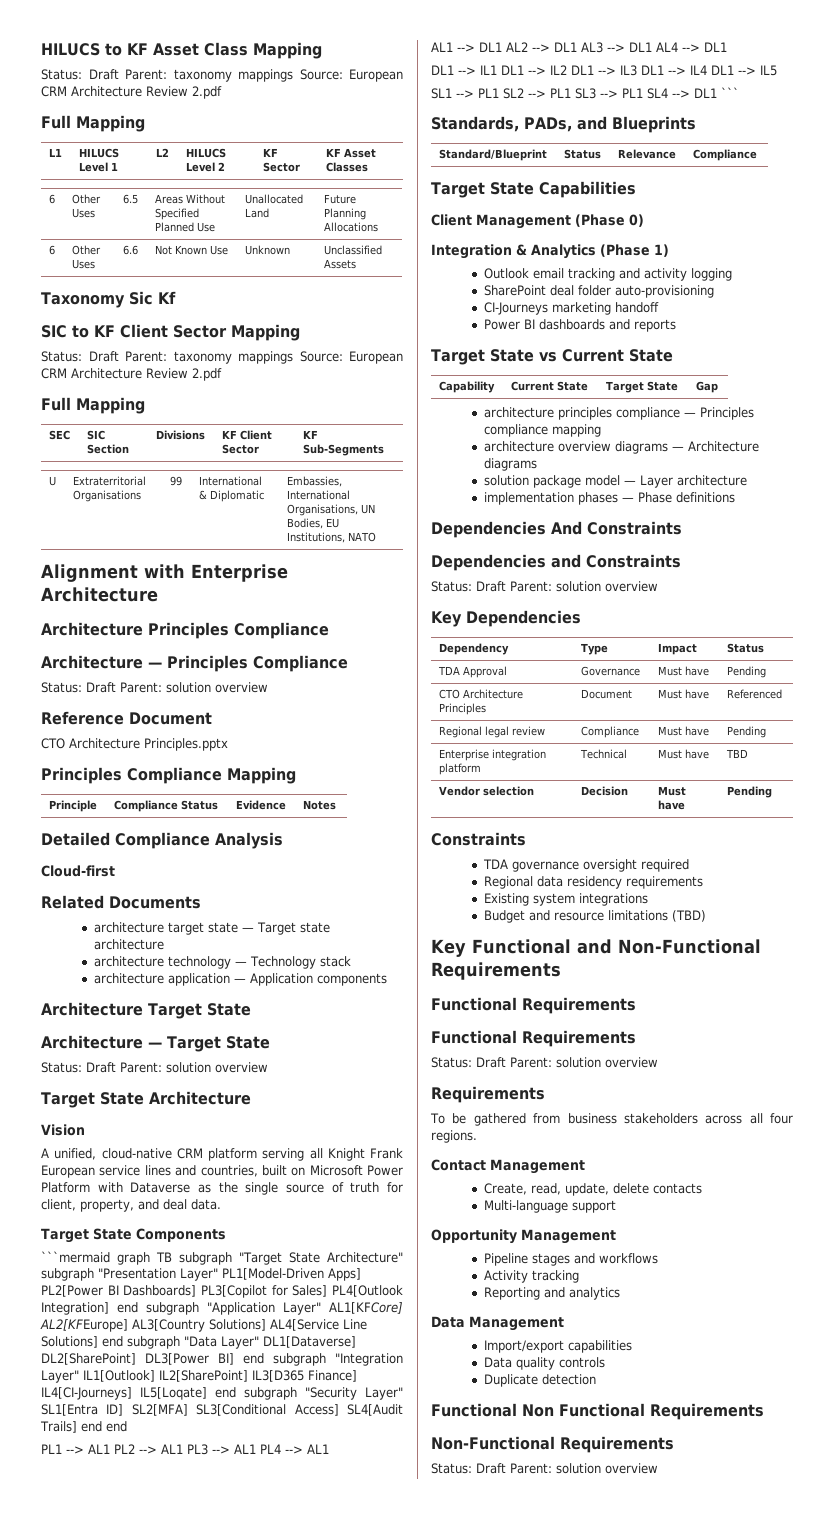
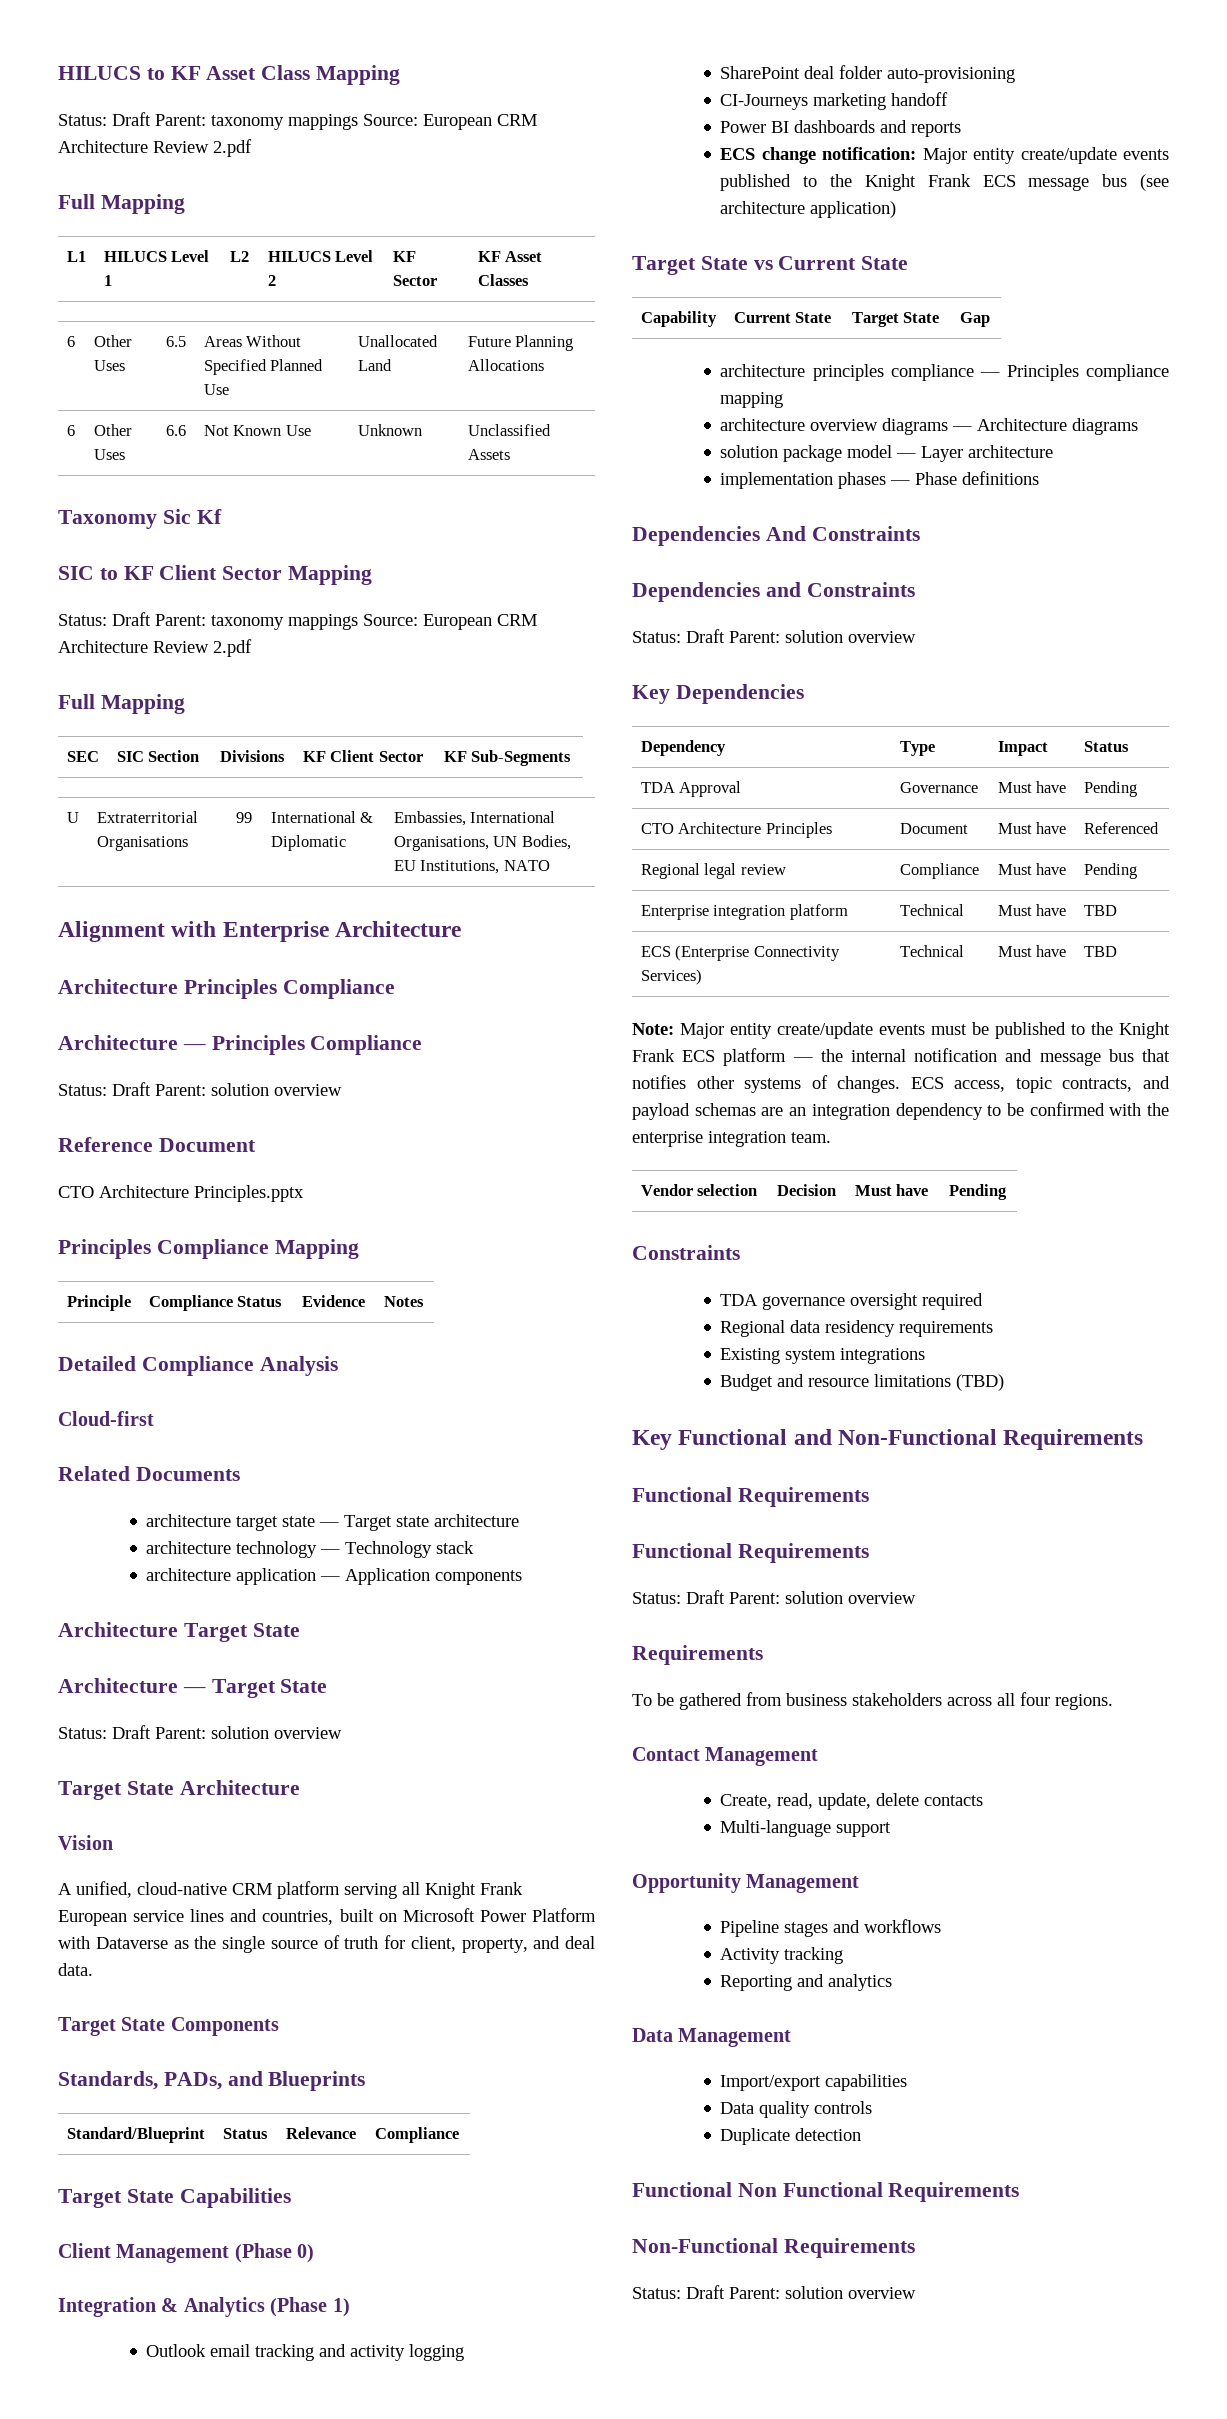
- ```mermaid graph TB subgraph "Target State Architecture" subgraph "Presentation Layer" PL1[Model-Driven Apps] PL2[Power BI Dashboards] PL3[Copilot for Sales] PL4[Outlook Integration] end subgraph "Application Layer" AL1[KFCore] AL2[KFEurope] AL3[Country Solutions] AL4[Service Line Solutions] end subgraph "Data Layer" DL1[Dataverse] DL2[SharePoint] DL3[Power BI] end subgraph "Integration Layer" IL1[Outlook] IL2[SharePoint] IL3[D365 Finance] IL4[CI-Journeys] IL5[Loqate] end subgraph "Security Layer" SL1[Entra ID] SL2[MFA] SL3[Conditional Access] SL4[Audit Trails] end end
- PL1 --> AL1 PL2 --> AL1 PL3 --> AL1 PL4 --> AL1
- AL1 --> DL1 AL2 --> DL1 AL3 --> DL1 AL4 --> DL1
- DL1 --> IL1 DL1 --> IL2 DL1 --> IL3 DL1 --> IL4 DL1 --> IL5
- SL1 --> PL1 SL2 --> PL1 SL3 --> PL1 SL4 --> DL1 ```
+ ECS change notification: Major entity create/update events published to the Knight Frank ECS message bus (see architecture application)
+ ECS (Enterprise Connectivity Services) | Technical | Must have | TBD
+ Note: Major entity create/update events must be published to the Knight Frank ECS platform — the internal notification and message bus that notifies other systems of changes. ECS access, topic contracts, and payload schemas are an integration dependency to be confirmed with the enterprise integration team.

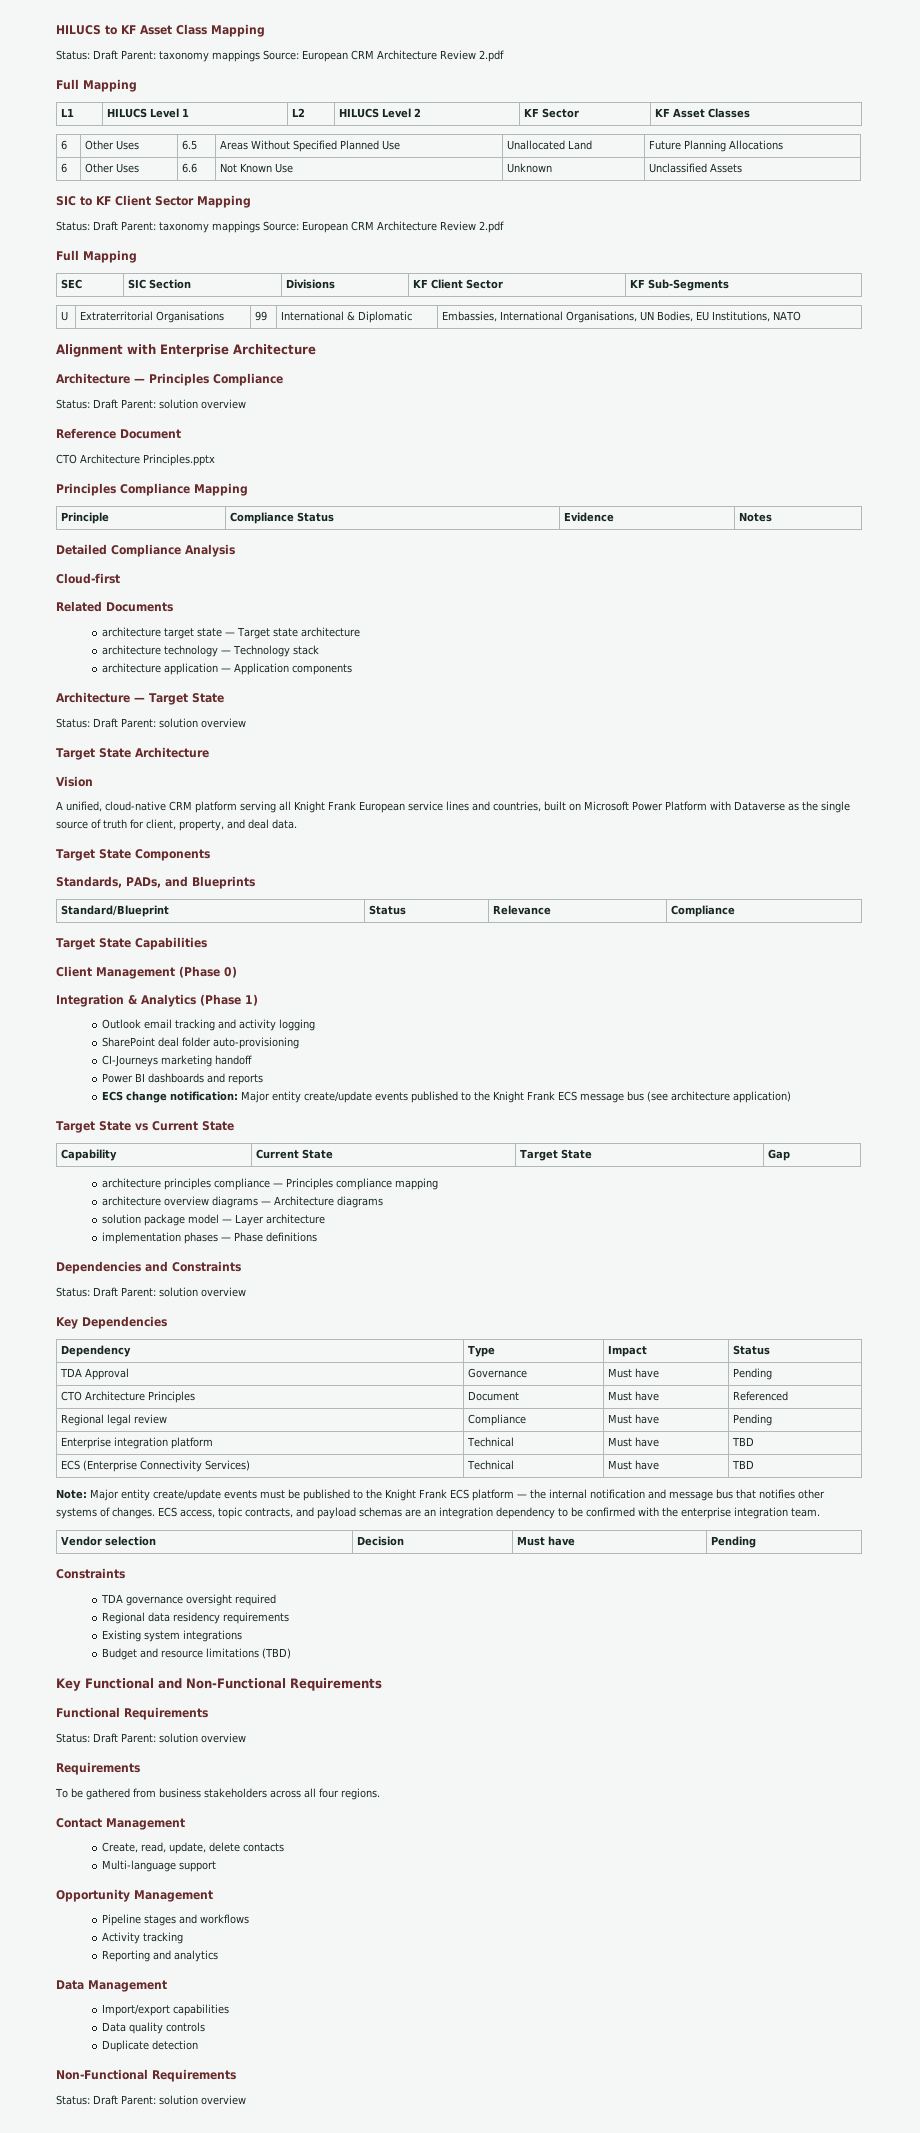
- Taxonomy Sic Kf
- Architecture Principles Compliance
- Architecture Target State
- Dependencies And Constraints
  Key Functional and Non-Functional Requirements
- Functional Requirements
- Functional Non Functional Requirements

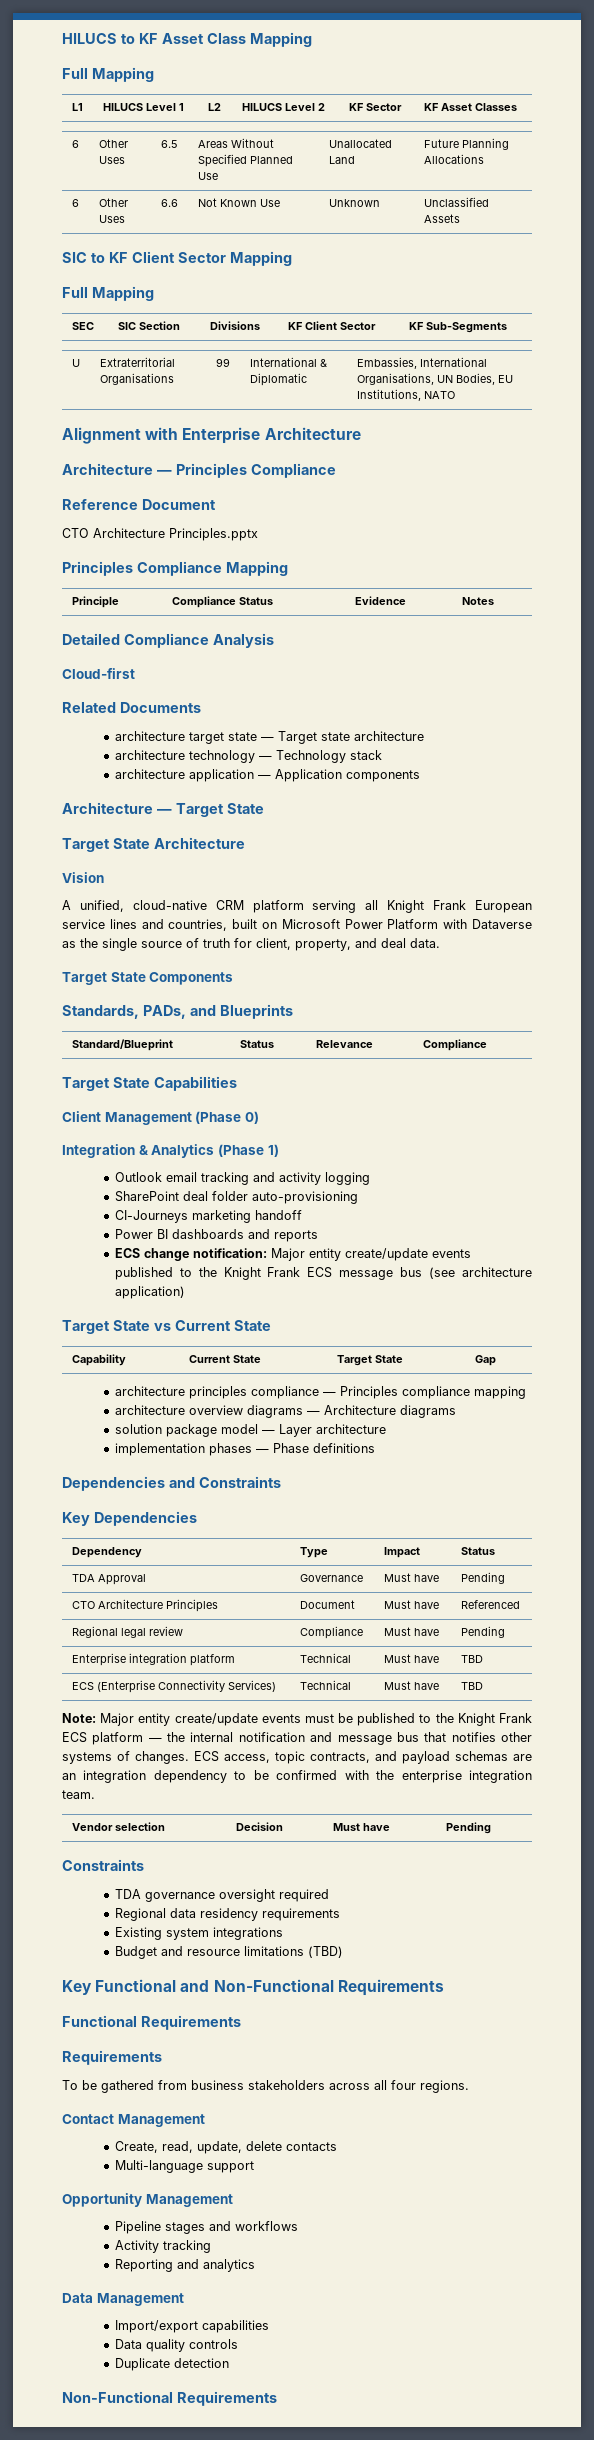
  HILUCS to KF Asset Class Mapping
- Status: Draft Parent: taxonomy mappings Source: European CRM Architecture Review 2.pdf
  SIC to KF Client Sector Mapping
- Status: Draft Parent: taxonomy mappings Source: European CRM Architecture Review 2.pdf
  Architecture — Principles Compliance
- Status: Draft Parent: solution overview
  Architecture — Target State
- Status: Draft Parent: solution overview
  Dependencies and Constraints
- Status: Draft Parent: solution overview
  Functional Requirements
- Status: Draft Parent: solution overview
  Duplicate detection
  Non-Functional Requirements
- Status: Draft Parent: solution overview

